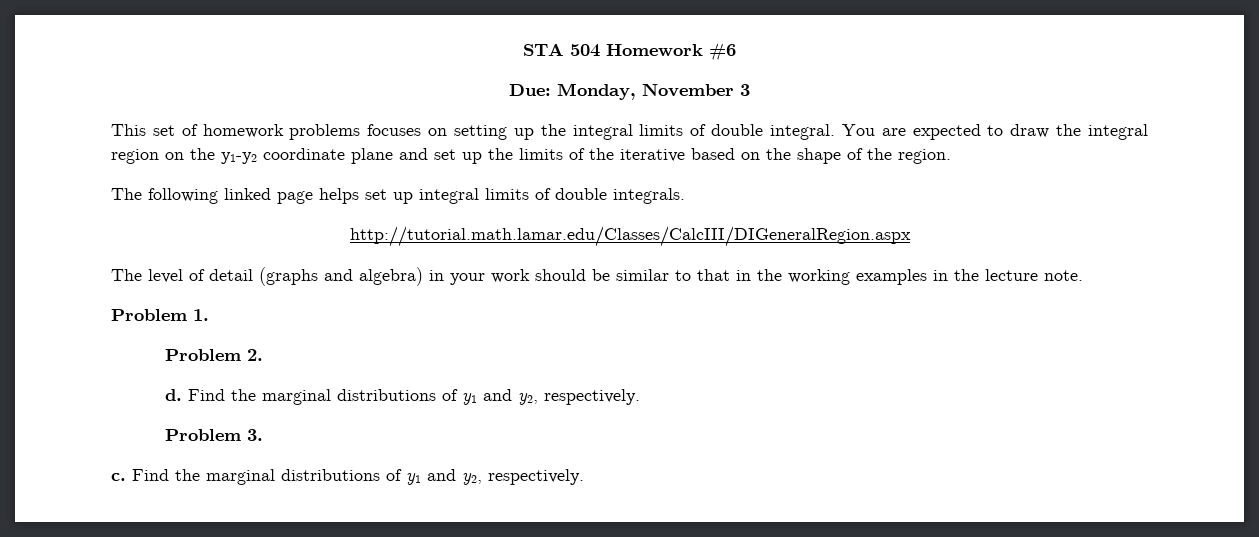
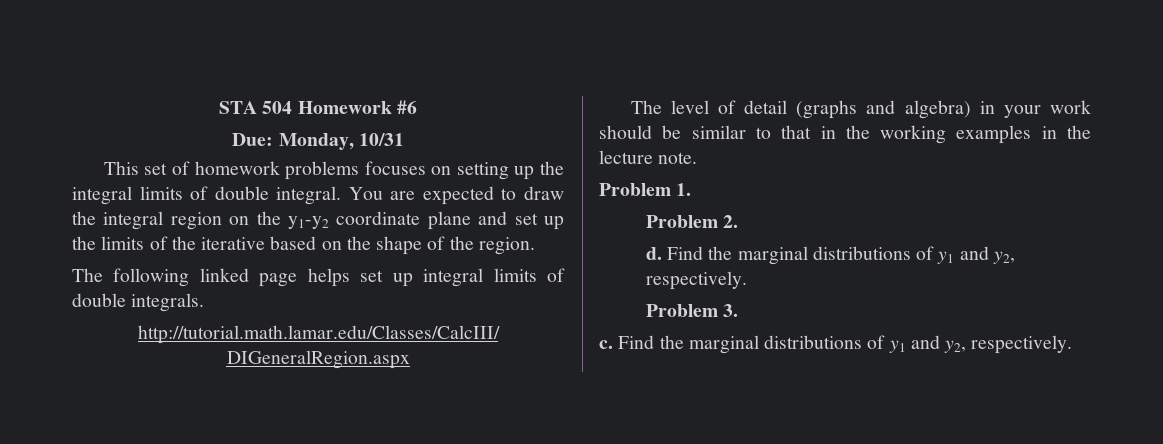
- Due: Monday, November 3
+ Due: Monday, 10/31

